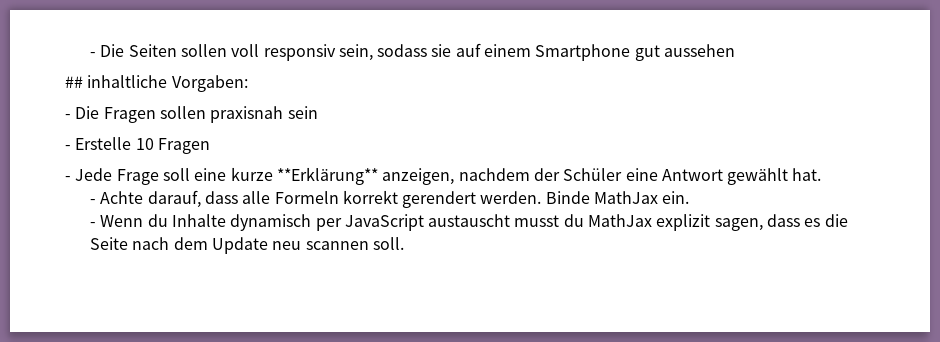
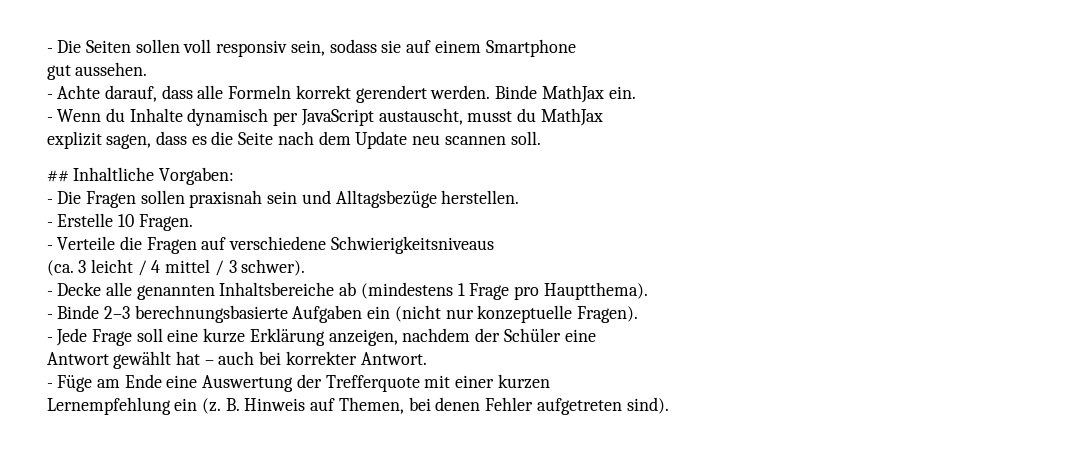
- - Die Seiten sollen voll responsiv sein, sodass sie auf einem Smartphone gut aussehen
- ## inhaltliche Vorgaben:
- - Die Fragen sollen praxisnah sein
- - Erstelle 10 Fragen
- - Jede Frage soll eine kurze **Erklärung** anzeigen, nachdem der Schüler eine Antwort gewählt hat.
+ - Die Seiten sollen voll responsiv sein, sodass sie auf einem Smartphone
+ gut aussehen.
- - Wenn du Inhalte dynamisch per JavaScript austauscht musst du MathJax explizit sagen, dass es die Seite nach dem Update neu scannen soll.
+ - Wenn du Inhalte dynamisch per JavaScript austauscht, musst du MathJax
+ explizit sagen, dass es die Seite nach dem Update neu scannen soll.
+ ## Inhaltliche Vorgaben:
+ - Die Fragen sollen praxisnah sein und Alltagsbezüge herstellen.
+ - Erstelle 10 Fragen.
+ - Verteile die Fragen auf verschiedene Schwierigkeitsniveaus
+ (ca. 3 leicht / 4 mittel / 3 schwer).
+ - Decke alle genannten Inhaltsbereiche ab (mindestens 1 Frage pro Hauptthema).
+ - Binde 2–3 berechnungsbasierte Aufgaben ein (nicht nur konzeptuelle Fragen).
+ - Jede Frage soll eine kurze Erklärung anzeigen, nachdem der Schüler eine
+ Antwort gewählt hat – auch bei korrekter Antwort.
+ - Füge am Ende eine Auswertung der Trefferquote mit einer kurzen
+ Lernempfehlung ein (z. B. Hinweis auf Themen, bei denen Fehler aufgetreten sind).

